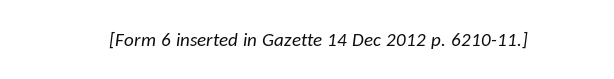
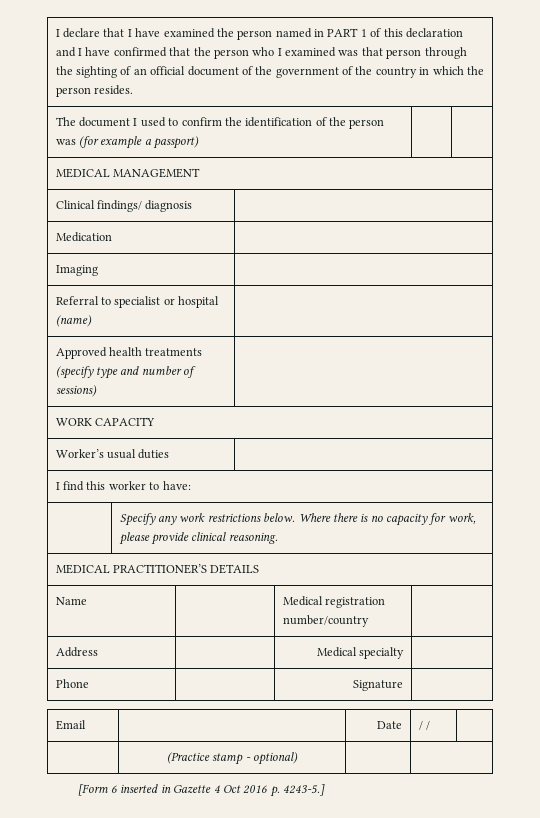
+ I declare that I have examined the person named in PART 1 of this declaration and I have confirmed that the person who I examined was that person through the sighting of an official document of the government of the country in which the person resides.
+ The document I used to confirm the identification of the person was (for example a passport) | |
+ MEDICAL MANAGEMENT
+ Clinical findings/ diagnosis |
+ Medication |
+ Imaging |
+ Referral to specialist or hospital (name) |
+ Approved health treatments (specify type and number of sessions) |
+ WORK CAPACITY
+ Worker’s usual duties |
+ I find this worker to have:
+ | Specify any work restrictions below. Where there is no capacity for work, please provide clinical reasoning.
+ MEDICAL PRACTITIONER’S DETAILS
+ Name | | Medical registration number/country |
+ Address | | Medical specialty |
+ Phone | | Signature |
+ Email | | Date | / / |
+ | (Practice stamp - optional) | |
- [Form 6 inserted in Gazette 14 Dec 2012 p. 6210-11.]
+ [Form 6 inserted in Gazette 4 Oct 2016 p. 4243-5.]

